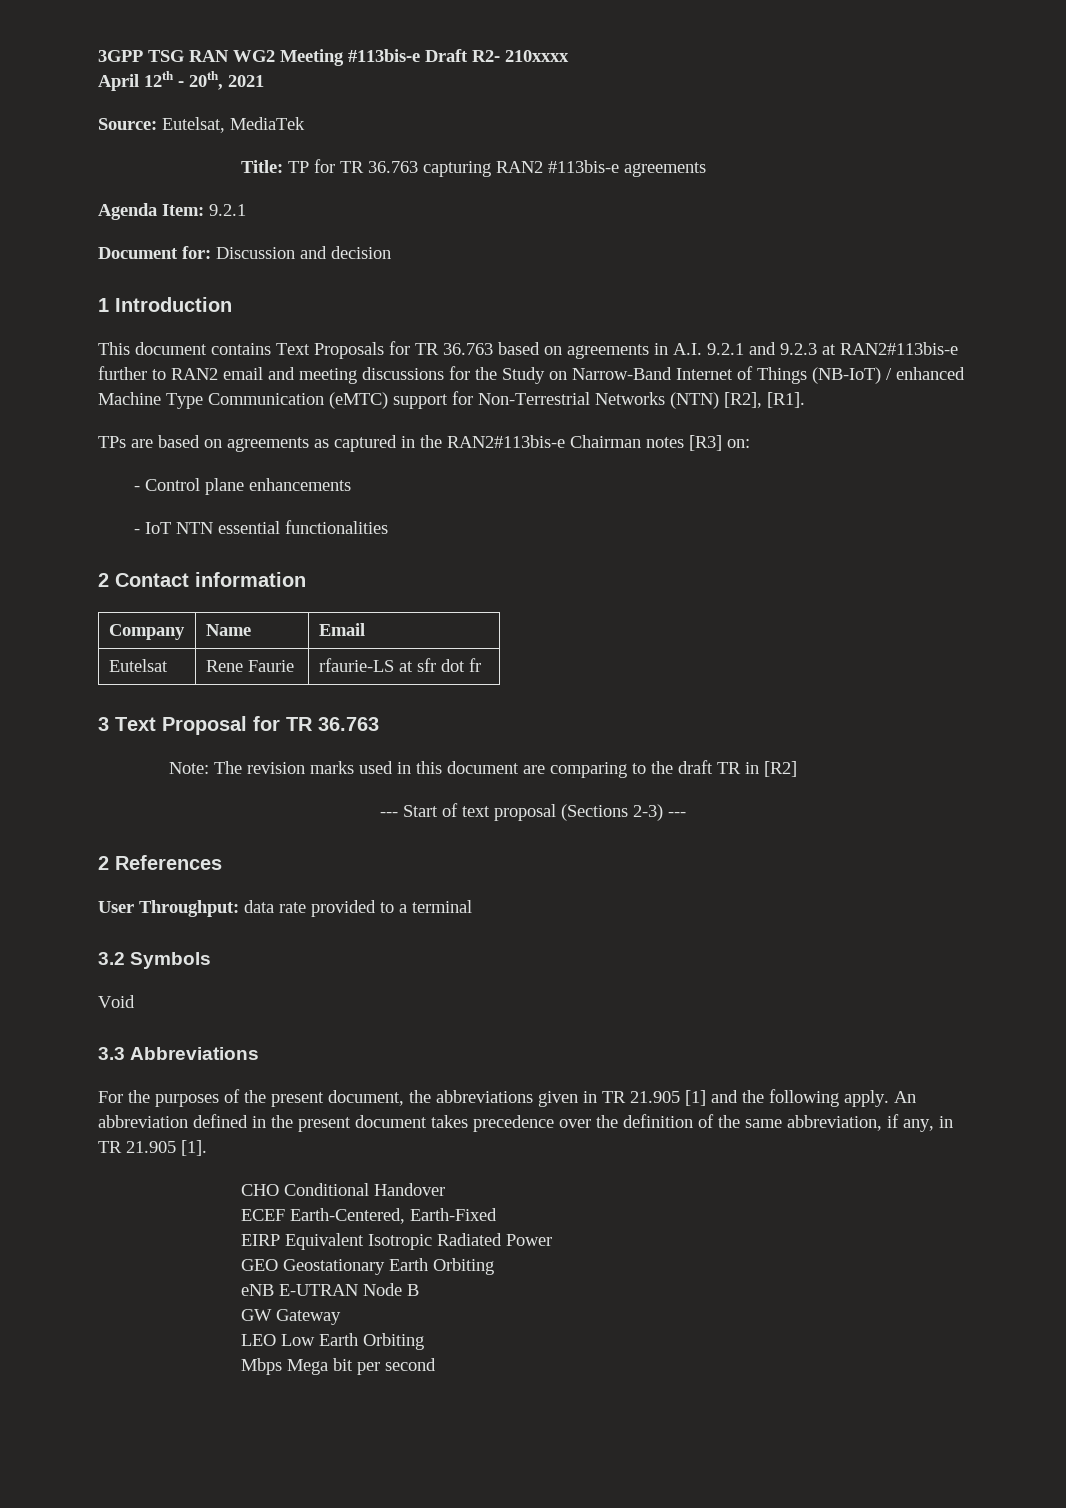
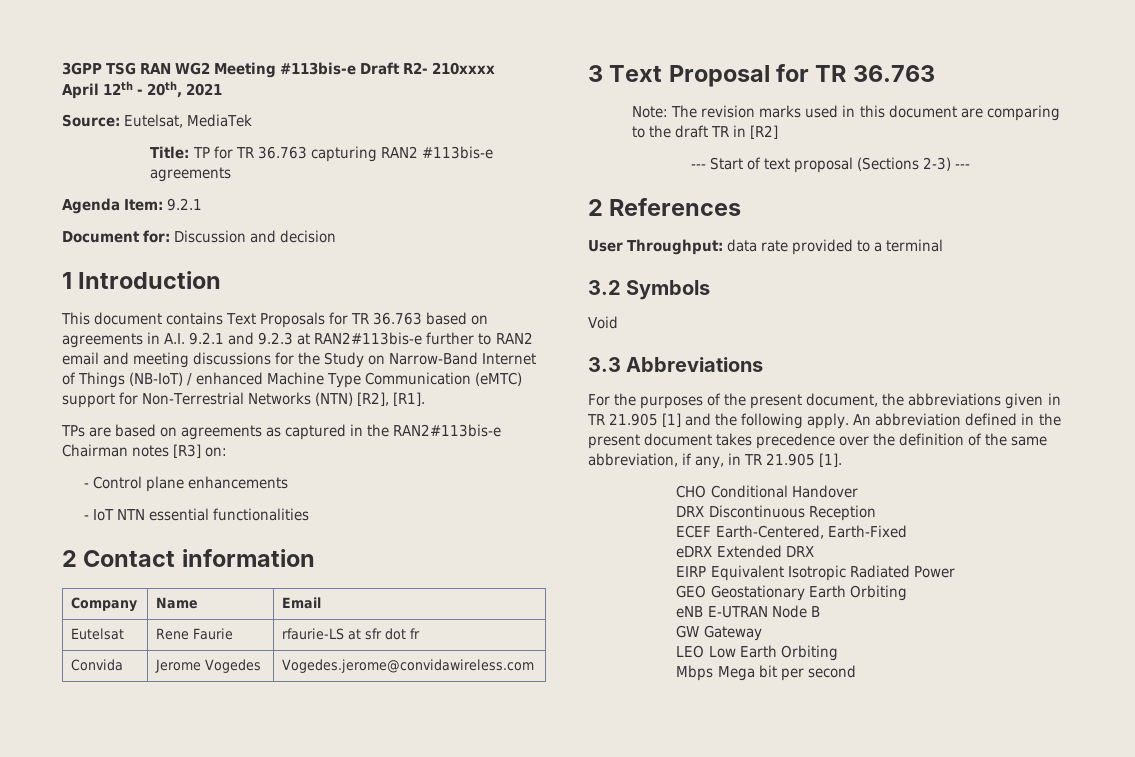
+ Convida | Jerome Vogedes | Vogedes.jerome@convidawireless.com
+ DRX Discontinuous Reception
+ eDRX Extended DRX

